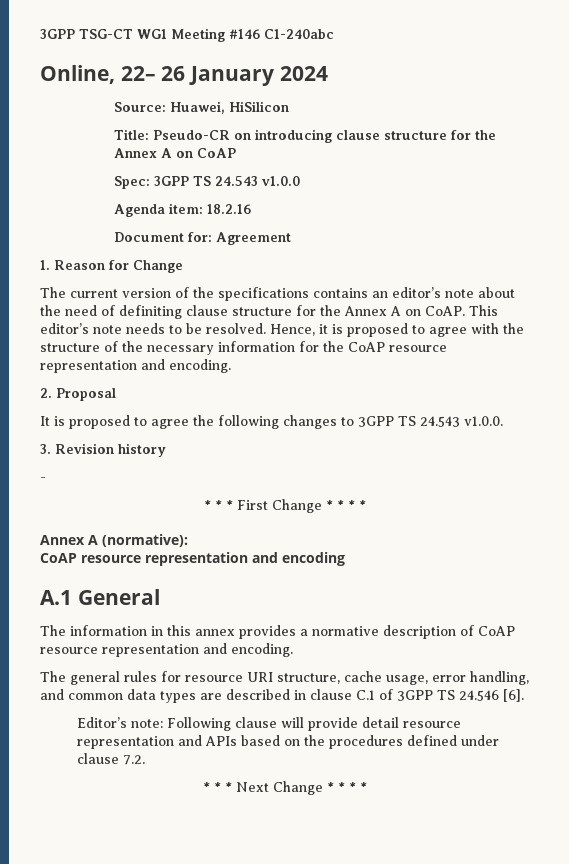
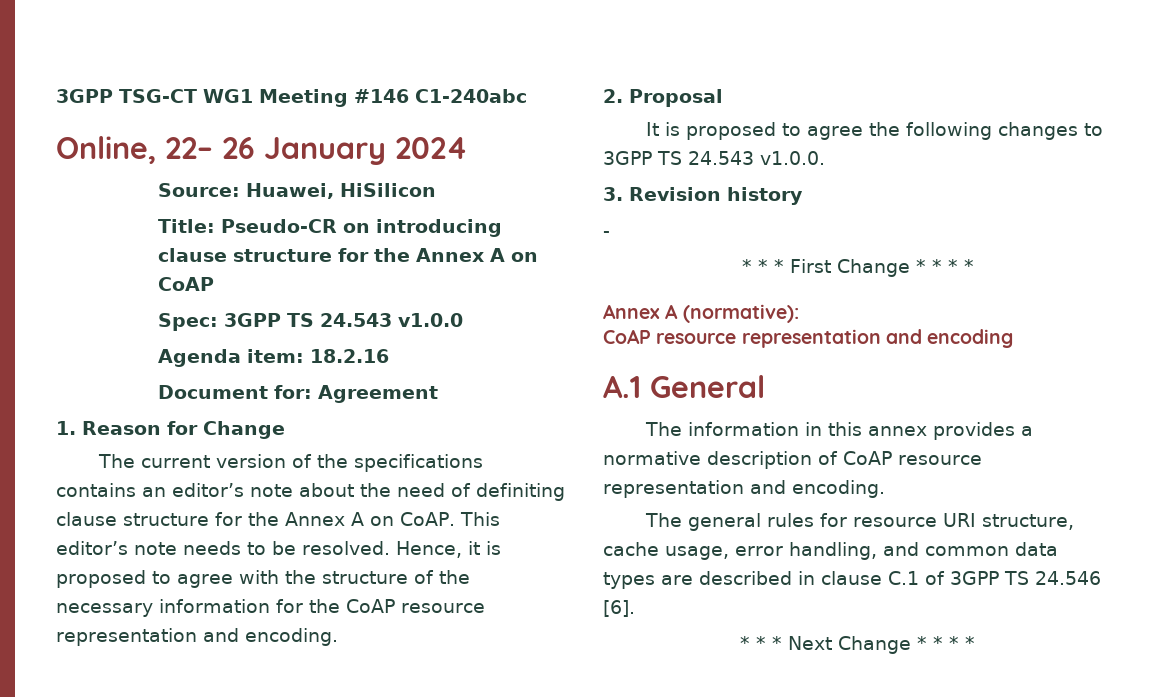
- Editor’s note: Following clause will provide detail resource representation and APIs based on the procedures defined under clause 7.2.

